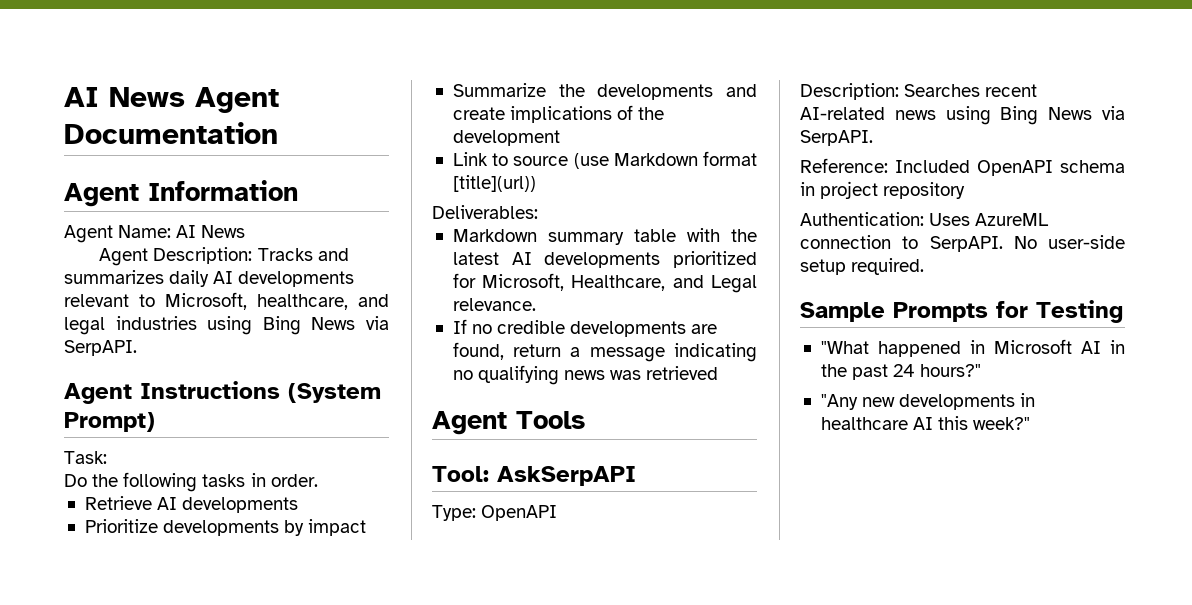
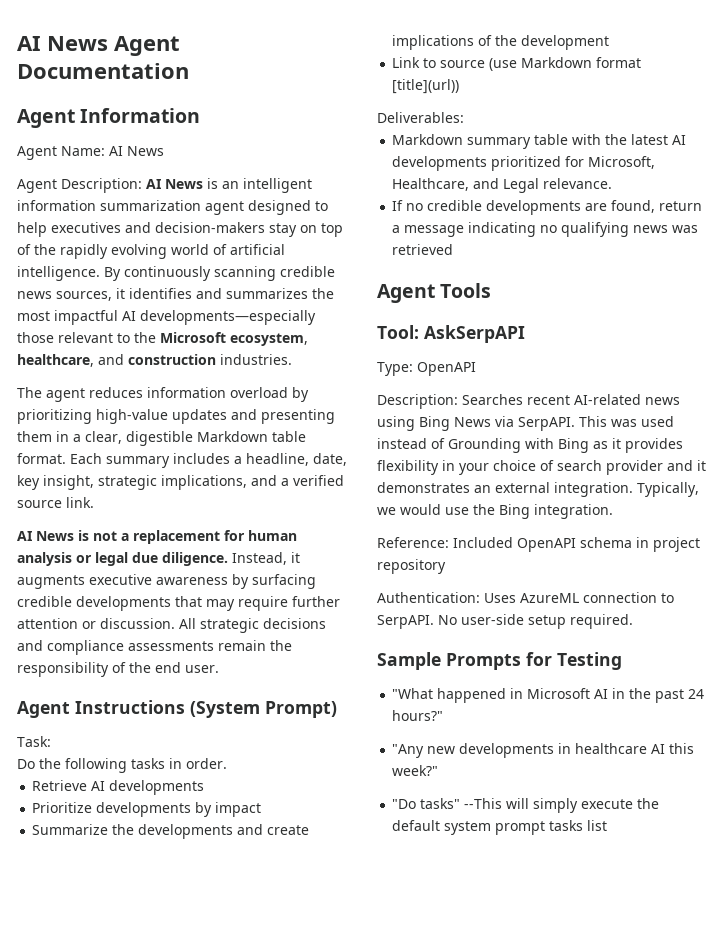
- Agent Description: Tracks and summarizes daily AI developments relevant to Microsoft, healthcare, and legal industries using Bing News via SerpAPI.
+ Agent Description: AI News is an intelligent information summarization agent designed to help executives and decision-makers stay on top of the rapidly evolving world of artificial intelligence. By continuously scanning credible news sources, it identifies and summarizes the most impactful AI developments—especially those relevant to the Microsoft ecosystem, healthcare, and construction industries.
+ The agent reduces information overload by prioritizing high-value updates and presenting them in a clear, digestible Markdown table format. Each summary includes a headline, date, key insight, strategic implications, and a verified source link.
+ AI News is not a replacement for human analysis or legal due diligence. Instead, it augments executive awareness by surfacing credible developments that may require further attention or discussion. All strategic decisions and compliance assessments remain the responsibility of the end user.
+ This was used instead of Grounding with Bing as it provides flexibility in your choice of search provider and it demonstrates an external integration. Typically, we would use the Bing integration.
+ "Do tasks" --This will simply execute the default system prompt tasks list

